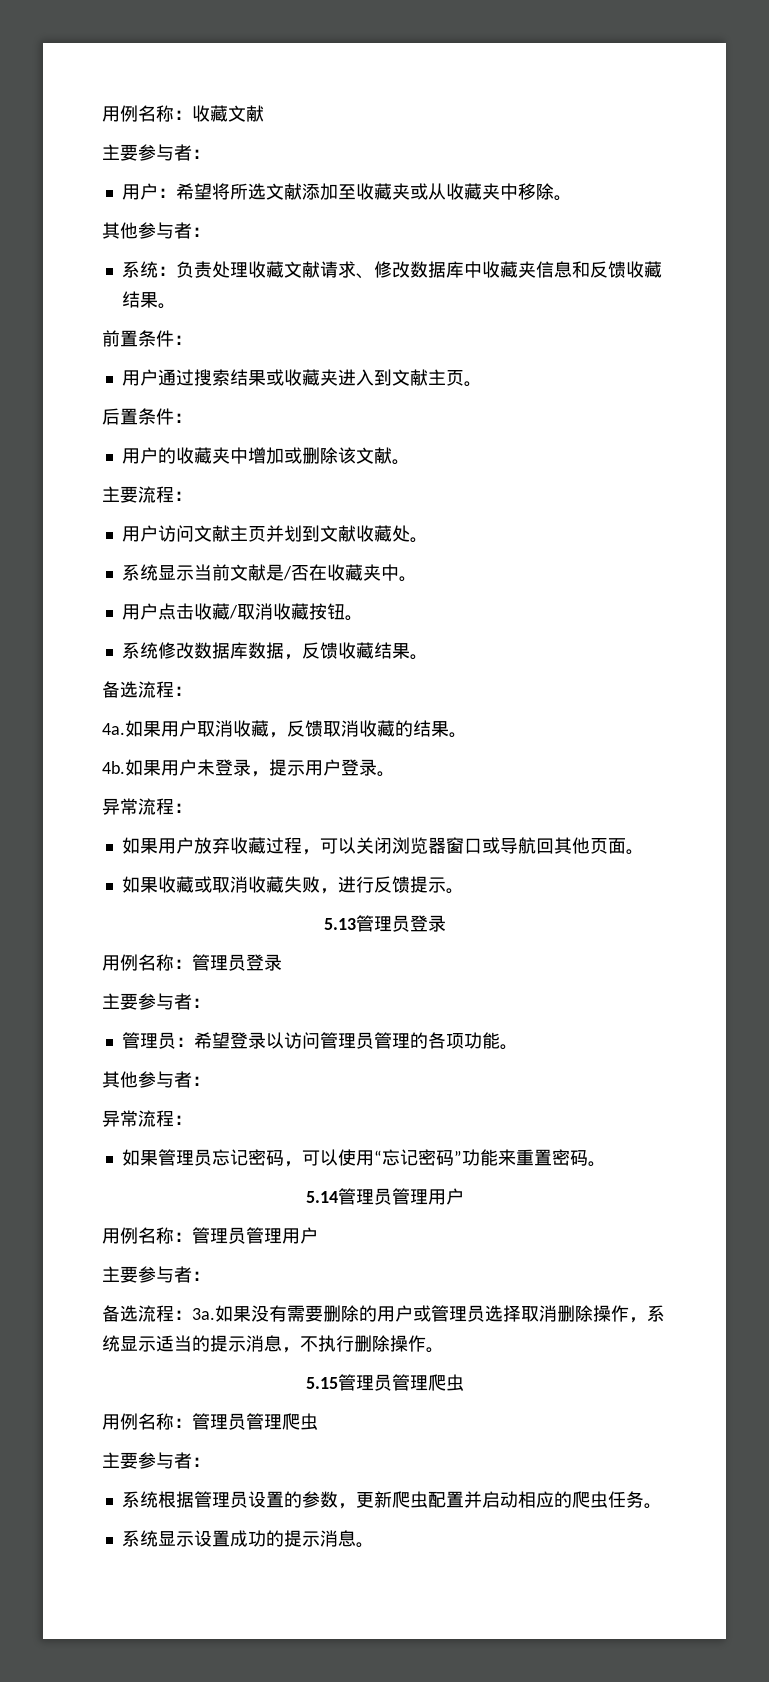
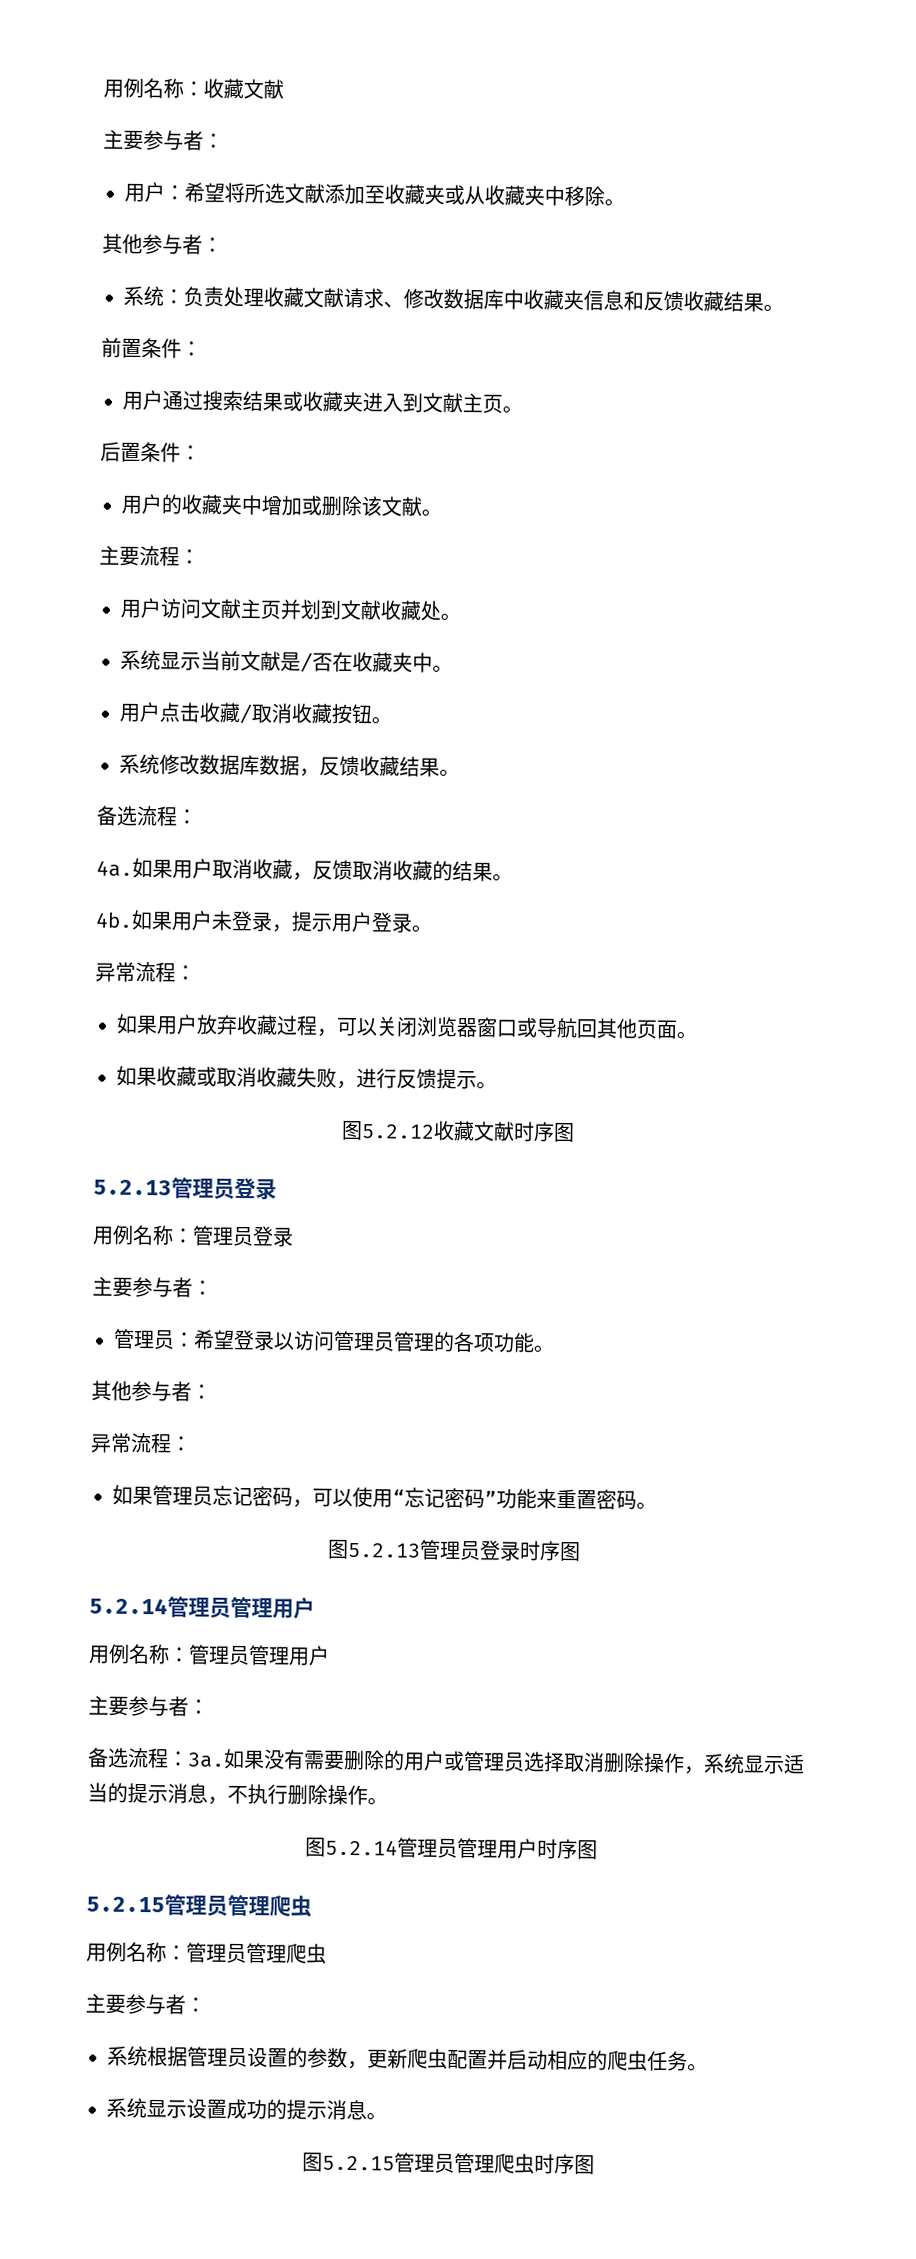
- 5.13管理员登录
+ 图5.2.12收藏文献时序图
+ 5.2.13管理员登录
- 5.14管理员管理用户
+ 图5.2.13管理员登录时序图
+ 5.2.14管理员管理用户
- 5.15管理员管理爬虫
+ 图5.2.14管理员管理用户时序图
+ 5.2.15管理员管理爬虫
+ 图5.2.15管理员管理爬虫时序图

